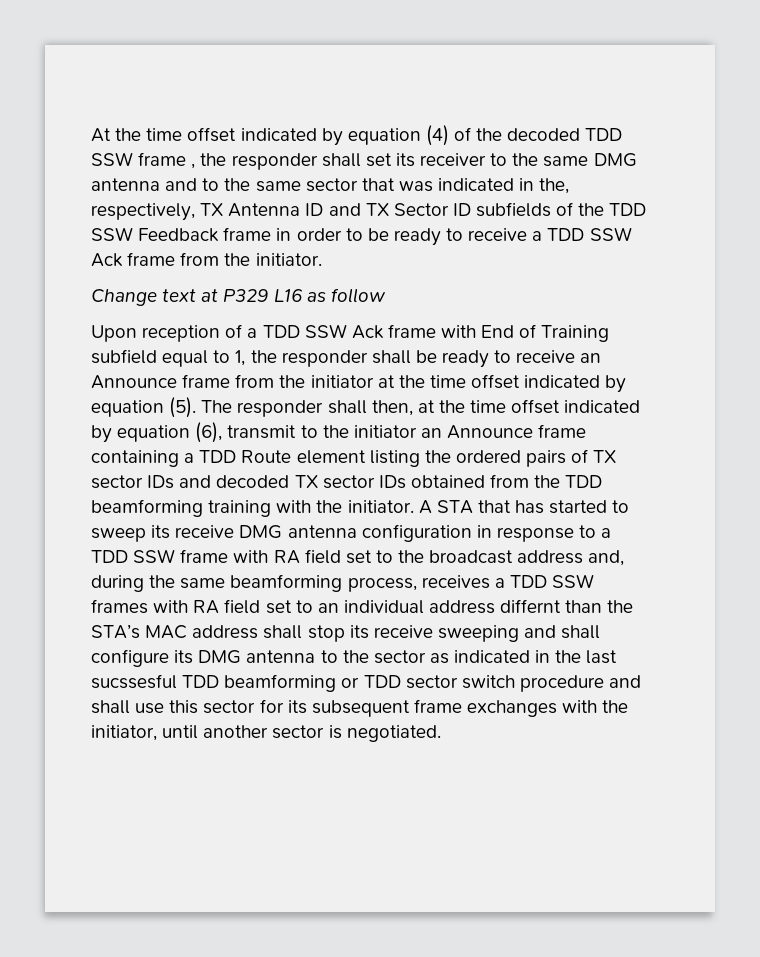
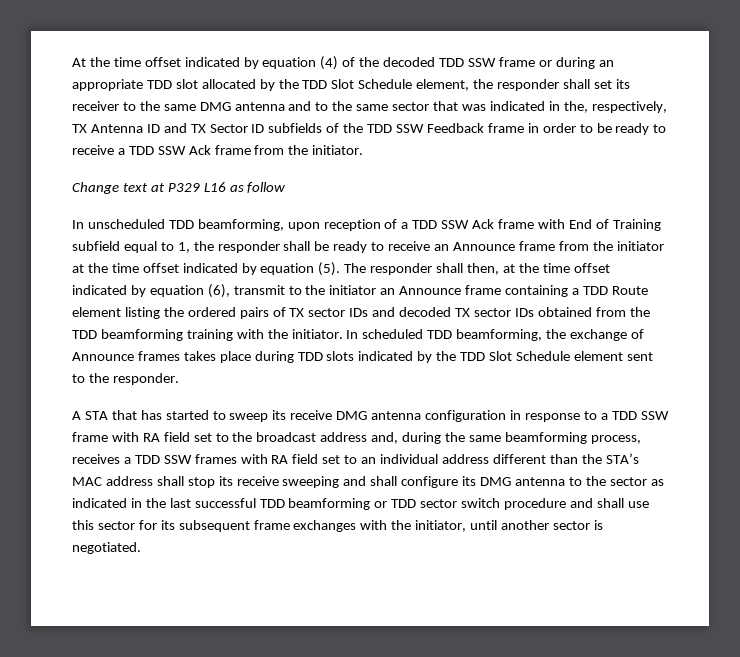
- At the time offset indicated by equation (4) of the decoded TDD SSW frame , the responder shall set its receiver to the same DMG antenna and to the same sector that was indicated in the, respectively, TX Antenna ID and TX Sector ID subfields of the TDD SSW Feedback frame in order to be ready to receive a TDD SSW Ack frame from the initiator.
+ At the time offset indicated by equation (4) of the decoded TDD SSW frame or during an appropriate TDD slot allocated by the TDD Slot Schedule element, the responder shall set its receiver to the same DMG antenna and to the same sector that was indicated in the, respectively, TX Antenna ID and TX Sector ID subfields of the TDD SSW Feedback frame in order to be ready to receive a TDD SSW Ack frame from the initiator.
- Upon reception of a TDD SSW Ack frame with End of Training subfield equal to 1, the responder shall be ready to receive an Announce frame from the initiator at the time offset indicated by equation (5).
+ In unscheduled TDD beamforming, upon reception of a TDD SSW Ack frame with End of Training subfield equal to 1, the responder shall be ready to receive an Announce frame from the initiator at the time offset indicated by equation (5).
- The responder shall then, at the time offset indicated by equation (6), transmit to the initiator an Announce frame containing a TDD Route element listing the ordered pairs of TX sector IDs and decoded TX sector IDs obtained from the TDD beamforming training with the initiator. A STA that has started to sweep its receive DMG antenna configuration in response to a TDD SSW frame with RA field set to the broadcast address and, during the same beamforming process, receives a TDD SSW frames with RA field set to an individual address differnt than the STA’s MAC address shall stop its receive sweeping and shall configure its DMG antenna to the sector as indicated in the last sucssesful TDD beamforming or TDD sector switch procedure and shall use this sector for its subsequent frame exchanges with the initiator, until another sector is negotiated.
+ The responder shall then, at the time offset indicated by equation (6), transmit to the initiator an Announce frame containing a TDD Route element listing the ordered pairs of TX sector IDs and decoded TX sector IDs obtained from the TDD beamforming training with the initiator. In scheduled TDD beamforming, the exchange of Announce frames takes place during TDD slots indicated by the TDD Slot Schedule element sent to the responder.
+ A STA that has started to sweep its receive DMG antenna configuration in response to a TDD SSW frame with RA field set to the broadcast address and, during the same beamforming process, receives a TDD SSW frames with RA field set to an individual address different than the STA’s MAC address shall stop its receive sweeping and shall configure its DMG antenna to the sector as indicated in the last successful TDD beamforming or TDD sector switch procedure and shall use this sector for its subsequent frame exchanges with the initiator, until another sector is negotiated.

